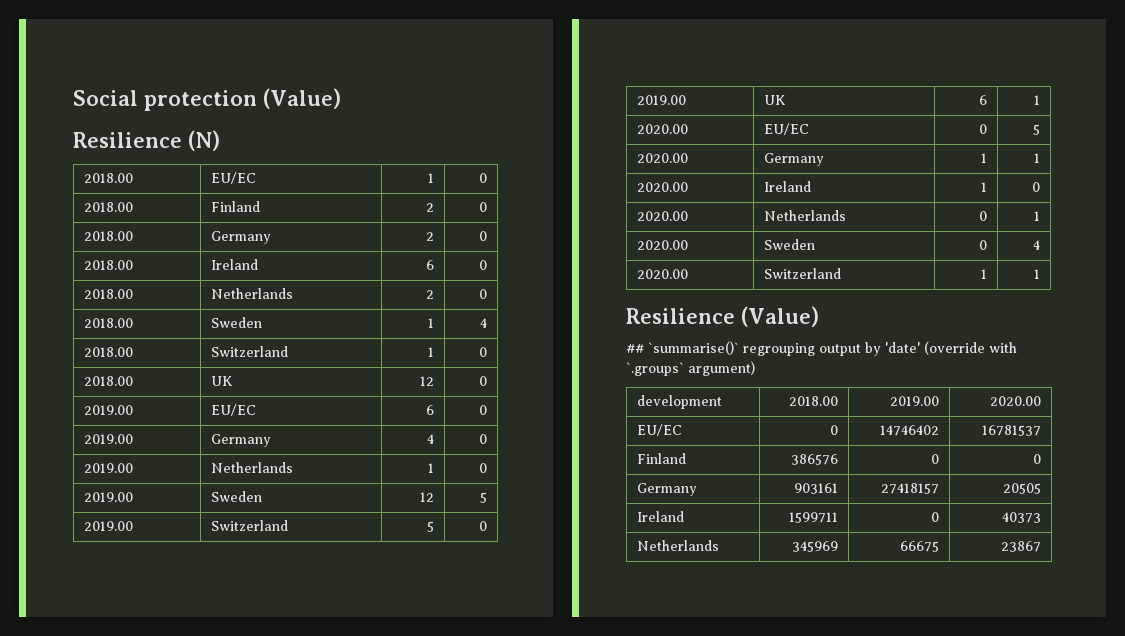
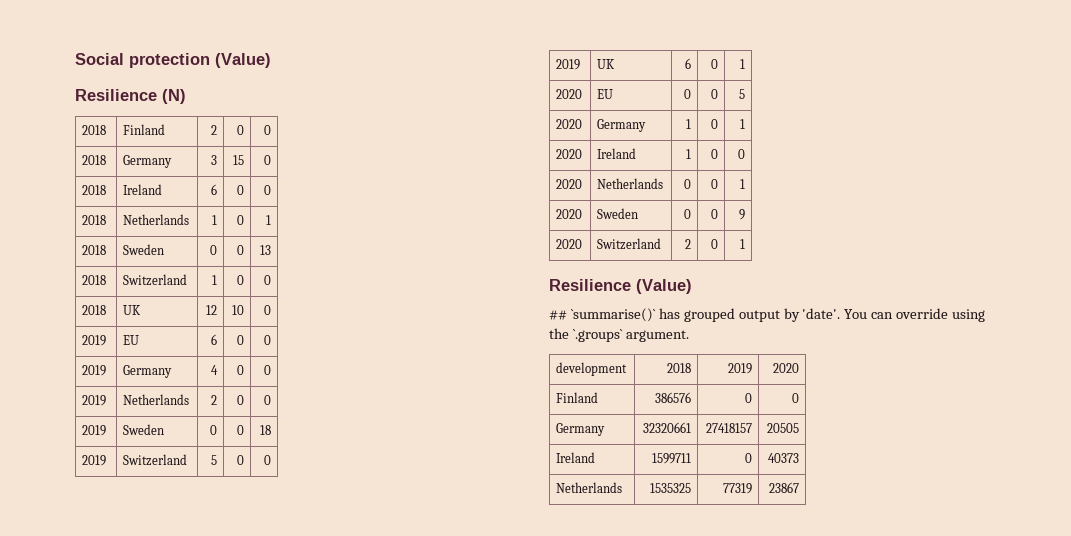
- 2018.00 | EU/EC | 1 | 0
- 2018.00 | Finland | 2 | 0
- 2018.00 | Germany | 2 | 0
- 2018.00 | Ireland | 6 | 0
- 2018.00 | Netherlands | 2 | 0
- 2018.00 | Sweden | 1 | 4
- 2018.00 | Switzerland | 1 | 0
- 2018.00 | UK | 12 | 0
- 2019.00 | EU/EC | 6 | 0
- 2019.00 | Germany | 4 | 0
- 2019.00 | Netherlands | 1 | 0
- 2019.00 | Sweden | 12 | 5
- 2019.00 | Switzerland | 5 | 0
- 2019.00 | UK | 6 | 1
- 2020.00 | EU/EC | 0 | 5
+ 2018 | Finland | 2 | 0 | 0
+ 2018 | Germany | 3 | 15 | 0
+ 2018 | Ireland | 6 | 0 | 0
+ 2018 | Netherlands | 1 | 0 | 1
+ 2018 | Sweden | 0 | 0 | 13
+ 2018 | Switzerland | 1 | 0 | 0
+ 2018 | UK | 12 | 10 | 0
+ 2019 | EU | 6 | 0 | 0
+ 2019 | Germany | 4 | 0 | 0
+ 2019 | Netherlands | 2 | 0 | 0
+ 2019 | Sweden | 0 | 0 | 18
+ 2019 | Switzerland | 5 | 0 | 0
+ 2019 | UK | 6 | 0 | 1
+ 2020 | EU | 0 | 0 | 5
- 2020.00 | Germany | 1 | 1
- 2020.00 | Ireland | 1 | 0
- 2020.00 | Netherlands | 0 | 1
- 2020.00 | Sweden | 0 | 4
- 2020.00 | Switzerland | 1 | 1
+ 2020 | Germany | 1 | 0 | 1
+ 2020 | Ireland | 1 | 0 | 0
+ 2020 | Netherlands | 0 | 0 | 1
+ 2020 | Sweden | 0 | 0 | 9
+ 2020 | Switzerland | 2 | 0 | 1
- ## `summarise()` regrouping output by 'date' (override with `.groups` argument)
- development | 2018.00 | 2019.00 | 2020.00
- EU/EC | 0 | 14746402 | 16781537
+ ## `summarise()` has grouped output by 'date'. You can override using the `.groups` argument.
+ development | 2018 | 2019 | 2020
- Germany | 903161 | 27418157 | 20505
+ Germany | 32320661 | 27418157 | 20505
- Netherlands | 345969 | 66675 | 23867
+ Netherlands | 1535325 | 77319 | 23867

